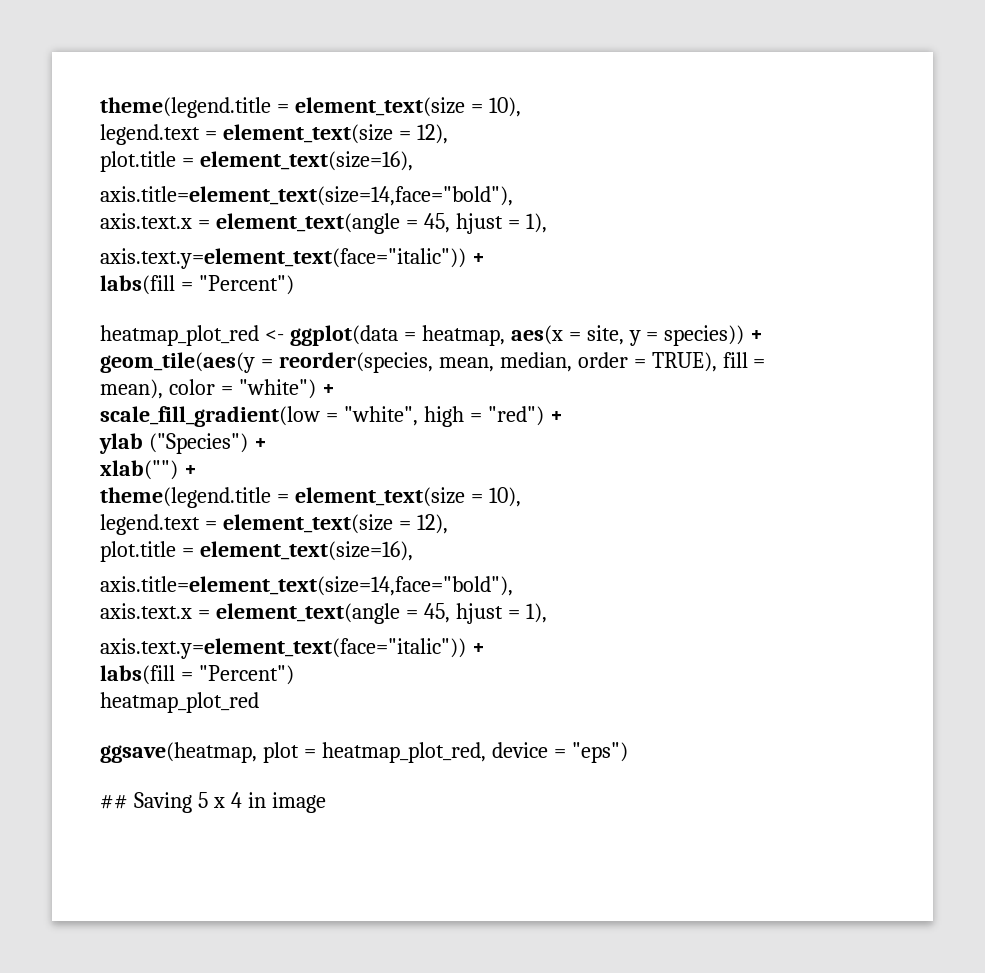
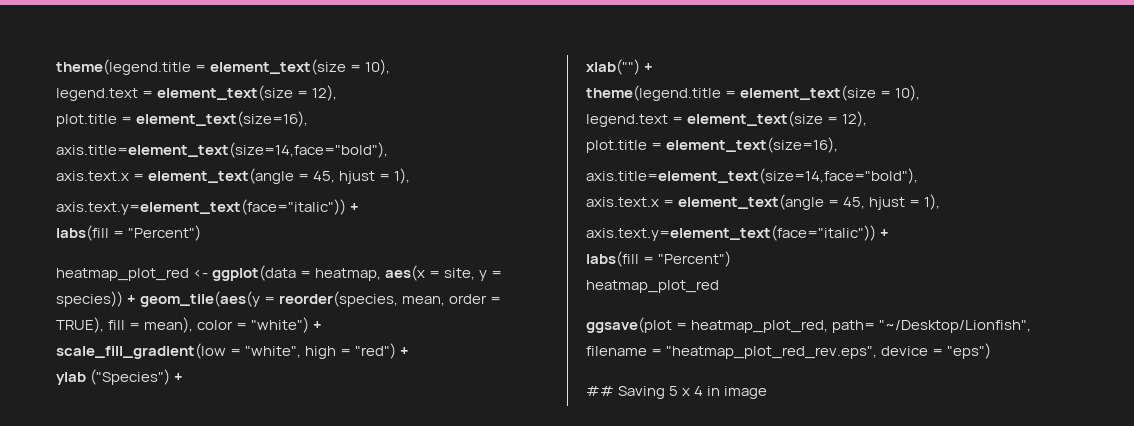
- heatmap_plot_red <- ggplot(data = heatmap, aes(x = site, y = species)) + geom_tile(aes(y = reorder(species, mean, median, order = TRUE), fill = mean), color = "white") +
+ heatmap_plot_red <- ggplot(data = heatmap, aes(x = site, y = species)) + geom_tile(aes(y = reorder(species, mean, order = TRUE), fill = mean), color = "white") +
- ggsave(heatmap, plot = heatmap_plot_red, device = "eps")
+ ggsave(plot = heatmap_plot_red, path= "~/Desktop/Lionfish", filename = "heatmap_plot_red_rev.eps", device = "eps")

